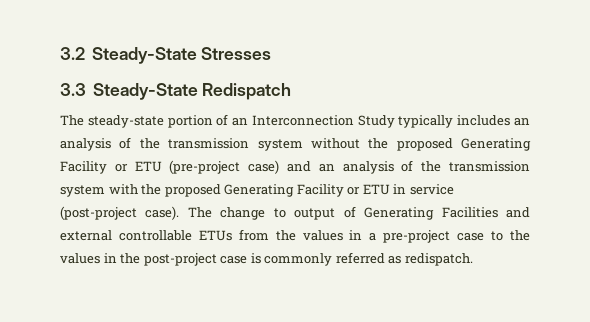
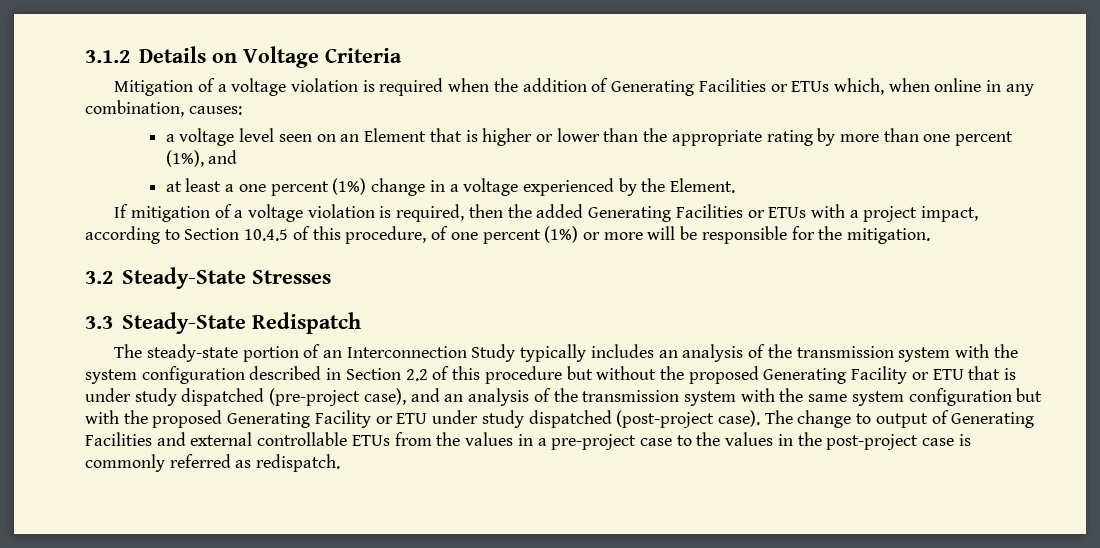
+ 3.1.2 Details on Voltage Criteria
+ Mitigation of a voltage violation is required when the addition of Generating Facilities or ETUs which, when online in any combination, causes:
+ a voltage level seen on an Element that is higher or lower than the appropriate rating by more than one percent (1%), and
+ at least a one percent (1%) change in a voltage experienced by the Element.
+ If mitigation of a voltage violation is required, then the added Generating Facilities or ETUs with a project impact, according to Section 10.4.5 of this procedure, of one percent (1%) or more will be responsible for the mitigation.
- The steady-state portion of an Interconnection Study typically includes an analysis of the transmission system without the proposed Generating Facility or ETU (pre-project case) and an analysis of the transmission system with the proposed Generating Facility or ETU in service (post-project case).
+ The steady-state portion of an Interconnection Study typically includes an analysis of the transmission system with the system configuration described in Section 2.2 of this procedure but without the proposed Generating Facility or ETU that is under study dispatched (pre-project case), and an analysis of the transmission system with the same system configuration but with the proposed Generating Facility or ETU under study dispatched (post-project case).

